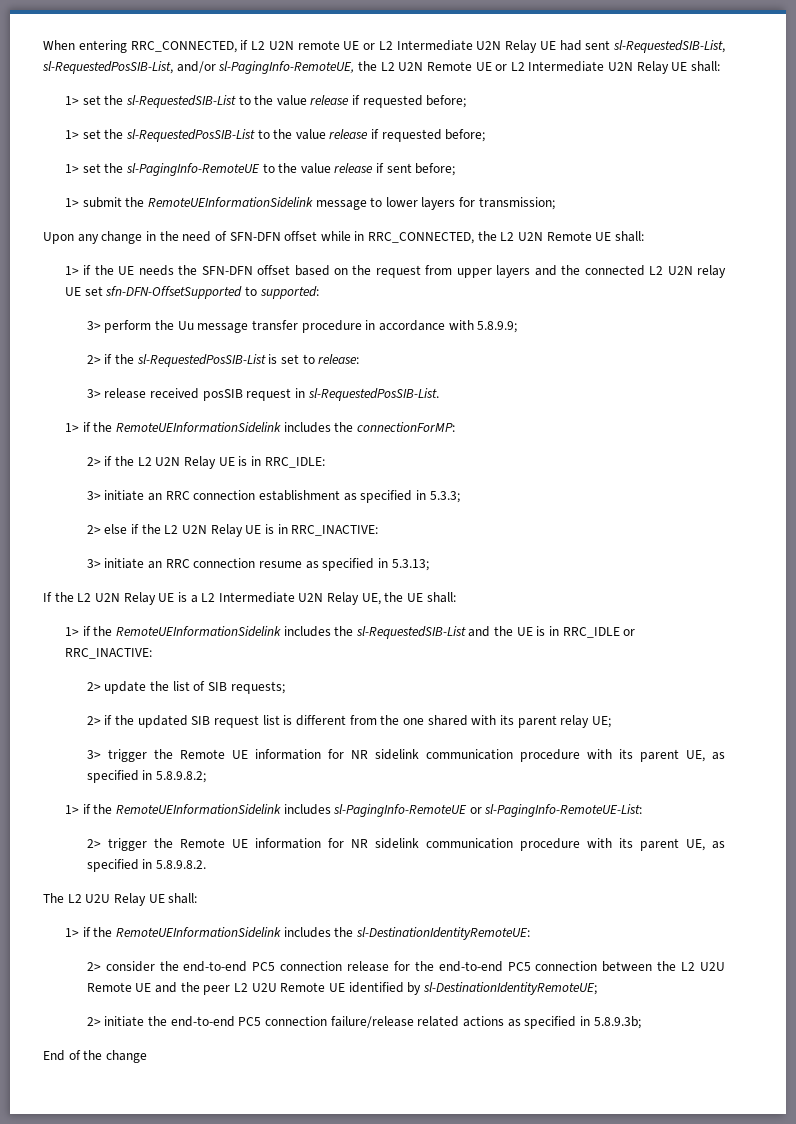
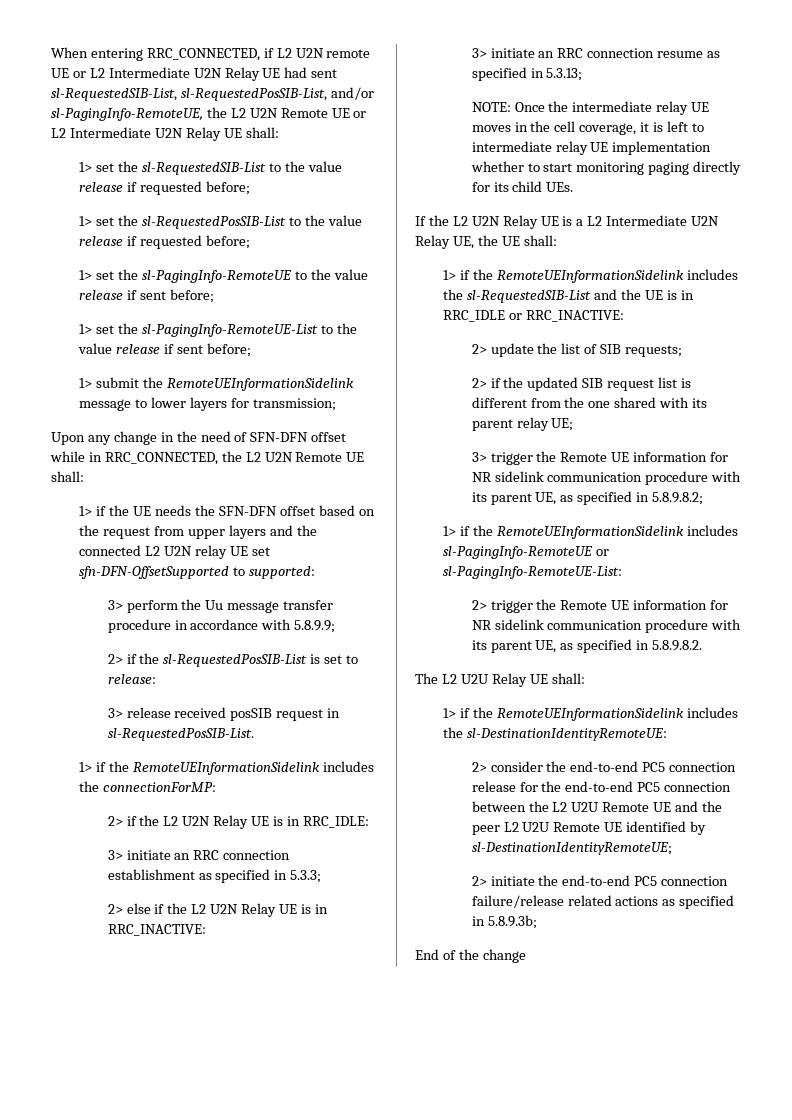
+ 1> set the sl-PagingInfo-RemoteUE-List to the value release if sent before;
+ NOTE: Once the intermediate relay UE moves in the cell coverage, it is left to intermediate relay UE implementation whether to start monitoring paging directly for its child UEs.

